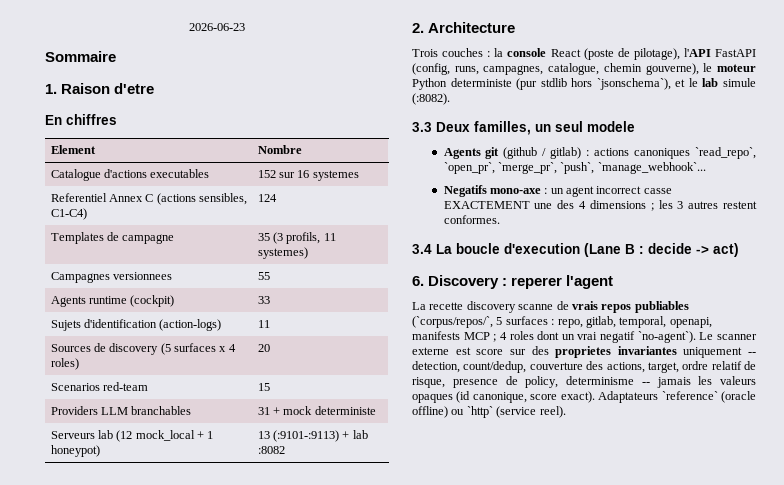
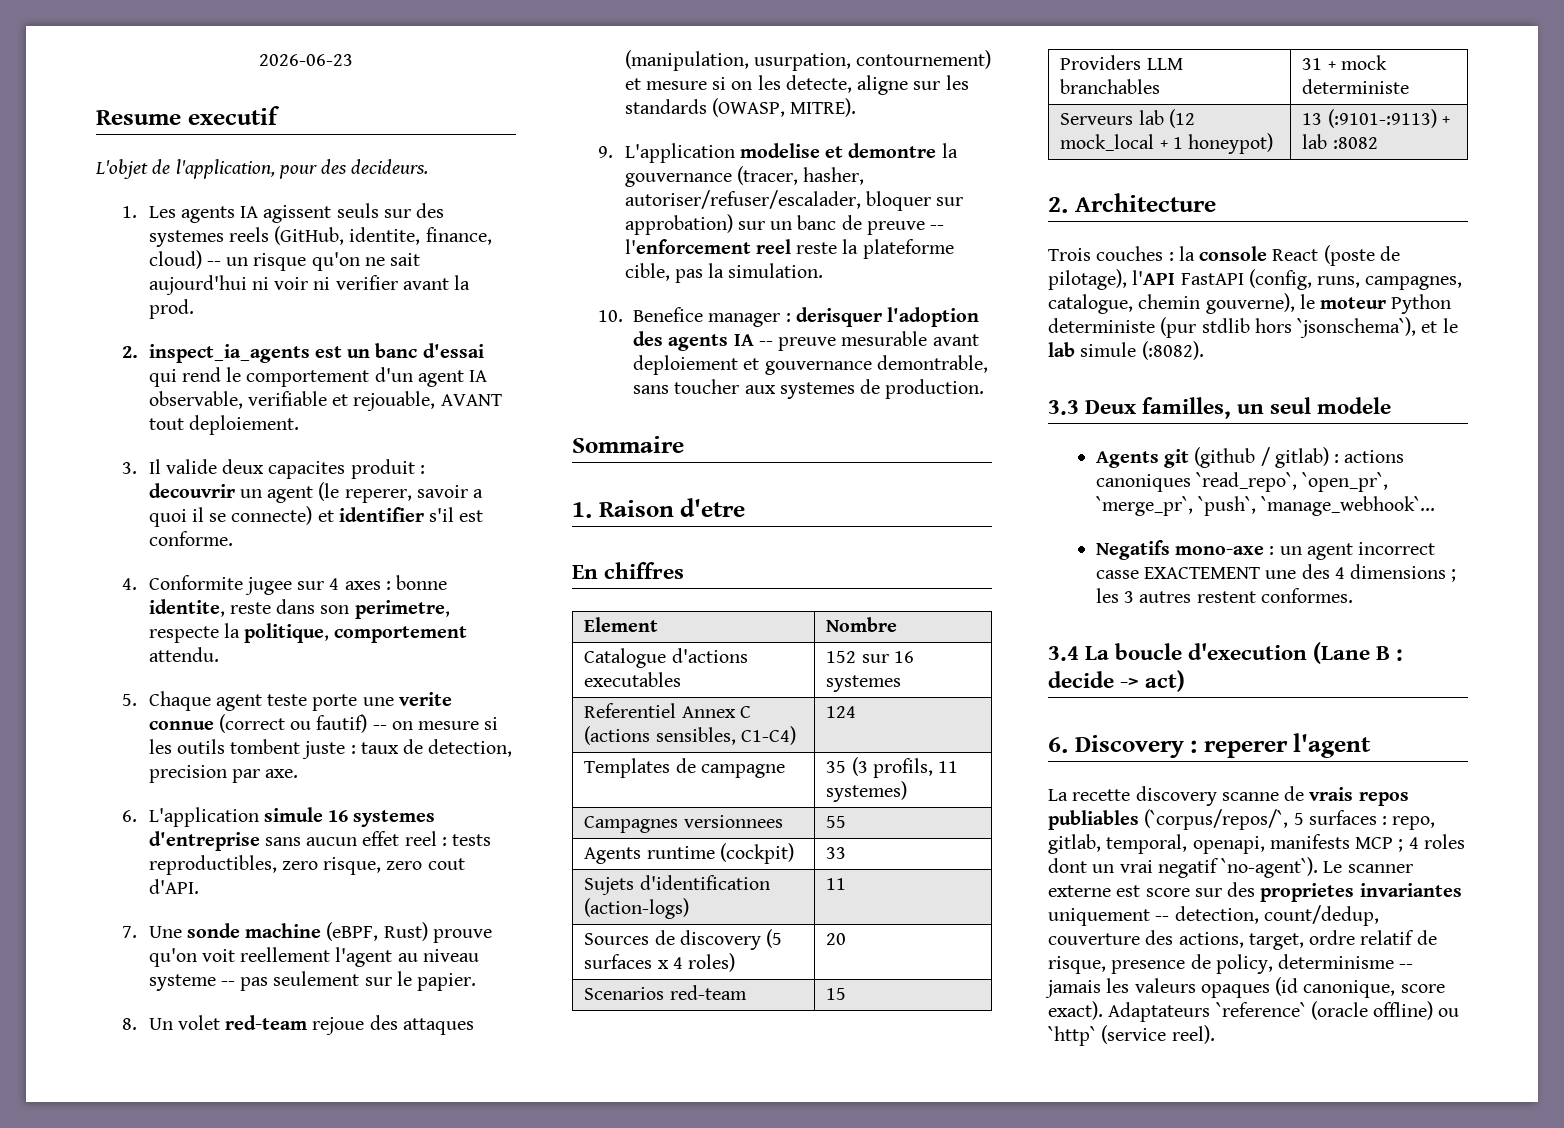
+ Resume executif
+ L'objet de l'application, pour des decideurs.
+ 1. Les agents IA agissent seuls sur des systemes reels (GitHub, identite, finance, cloud) -- un risque qu'on ne sait aujourd'hui ni voir ni verifier avant la prod.
+ 2. inspect_ia_agents est un banc d'essai qui rend le comportement d'un agent IA observable, verifiable et rejouable, AVANT tout deploiement.
+ 3. Il valide deux capacites produit : decouvrir un agent (le reperer, savoir a quoi il se connecte) et identifier s'il est conforme.
+ 4. Conformite jugee sur 4 axes : bonne identite, reste dans son perimetre, respecte la politique, comportement attendu.
+ 5. Chaque agent teste porte une verite connue (correct ou fautif) -- on mesure si les outils tombent juste : taux de detection, precision par axe.
+ 6. L'application simule 16 systemes d'entreprise sans aucun effet reel : tests reproductibles, zero risque, zero cout d'API.
+ 7. Une sonde machine (eBPF, Rust) prouve qu'on voit reellement l'agent au niveau systeme -- pas seulement sur le papier.
+ 8. Un volet red-team rejoue des attaques (manipulation, usurpation, contournement) et mesure si on les detecte, aligne sur les standards (OWASP, MITRE).
+ 9. L'application modelise et demontre la gouvernance (tracer, hasher, autoriser/refuser/escalader, bloquer sur approbation) sur un banc de preuve -- l'enforcement reel reste la plateforme cible, pas la simulation.
+ 10. Benefice manager : derisquer l'adoption des agents IA -- preuve mesurable avant deploiement et gouvernance demontrable, sans toucher aux systemes de production.

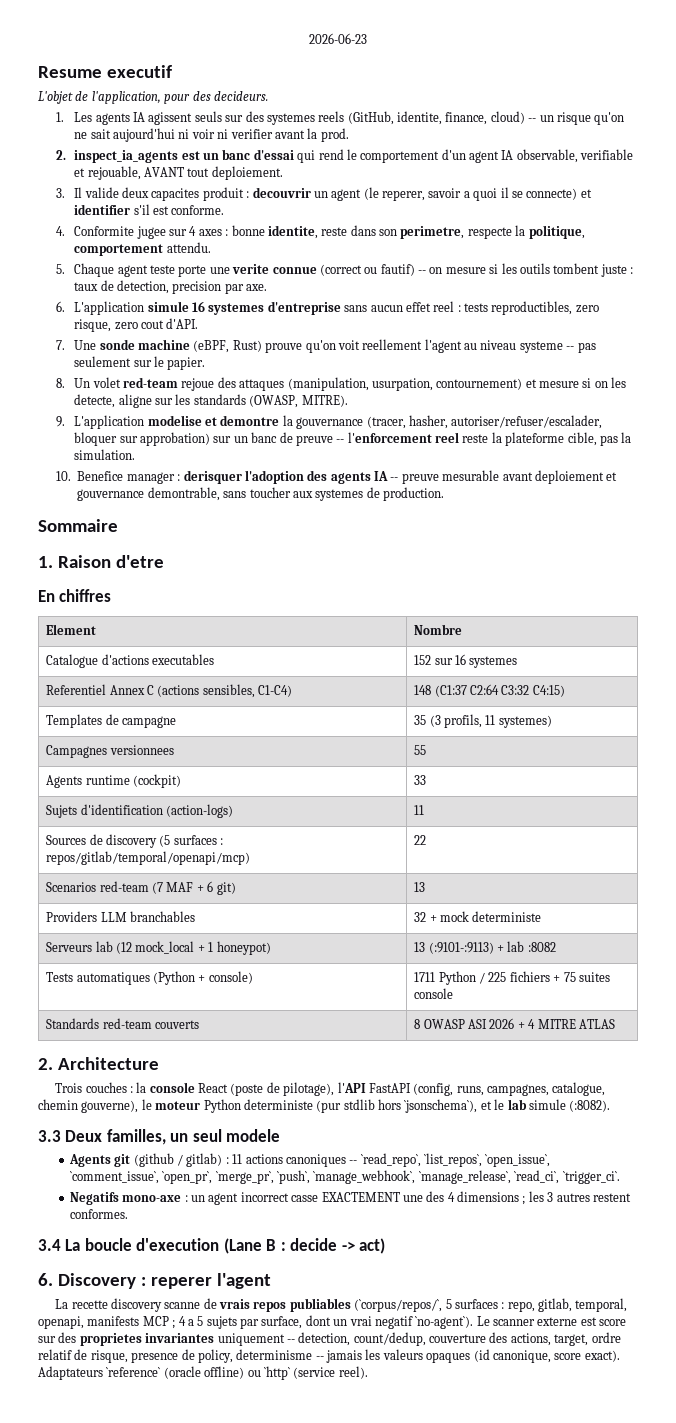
- Referentiel Annex C (actions sensibles, C1-C4) | 124
+ Referentiel Annex C (actions sensibles, C1-C4) | 148 (C1:37 C2:64 C3:32 C4:15)
- Sources de discovery (5 surfaces x 4 roles) | 20
- Scenarios red-team | 15
+ Sources de discovery (5 surfaces : repos/gitlab/temporal/openapi/mcp) | 22
+ Scenarios red-team (7 MAF + 6 git) | 13
- Providers LLM branchables | 31 + mock deterministe
+ Providers LLM branchables | 32 + mock deterministe
+ Tests automatiques (Python + console) | 1711 Python / 225 fichiers + 75 suites console
+ Standards red-team couverts | 8 OWASP ASI 2026 + 4 MITRE ATLAS
- Agents git (github / gitlab) : actions canoniques `read_repo`, `open_pr`, `merge_pr`, `push`, `manage_webhook`...
+ Agents git (github / gitlab) : 11 actions canoniques -- `read_repo`, `list_repos`, `open_issue`, `comment_issue`, `open_pr`, `merge_pr`, `push`, `manage_webhook`, `manage_release`, `read_ci`, `trigger_ci`.
- La recette discovery scanne de vrais repos publiables (`corpus/repos/`, 5 surfaces : repo, gitlab, temporal, openapi, manifests MCP ; 4 roles dont un vrai negatif `no-agent`).
+ La recette discovery scanne de vrais repos publiables (`corpus/repos/`, 5 surfaces : repo, gitlab, temporal, openapi, manifests MCP ; 4 a 5 sujets par surface, dont un vrai negatif `no-agent`).

